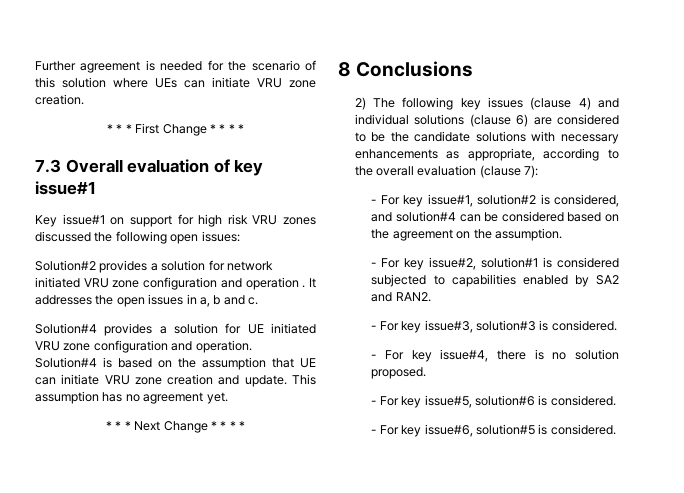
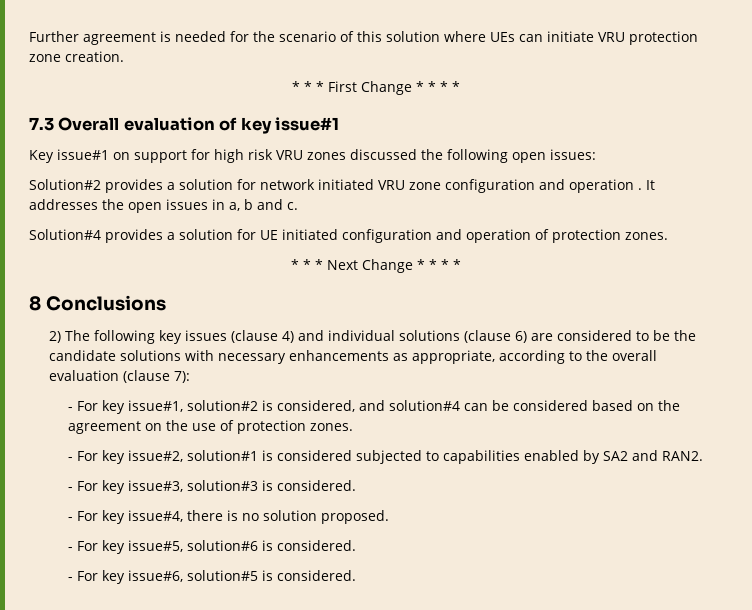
- Further agreement is needed for the scenario of this solution where UEs can initiate VRU zone creation.
+ Further agreement is needed for the scenario of this solution where UEs can initiate VRU protection zone creation.
- Solution#4 provides a solution for UE initiated VRU zone configuration and operation. Solution#4 is based on the assumption that UE can initiate VRU zone creation and update. This assumption has no agreement yet.
+ Solution#4 provides a solution for UE initiated configuration and operation of protection zones.
- - For key issue#1, solution#2 is considered, and solution#4 can be considered based on the agreement on the assumption.
+ - For key issue#1, solution#2 is considered, and solution#4 can be considered based on the agreement on the use of protection zones.

